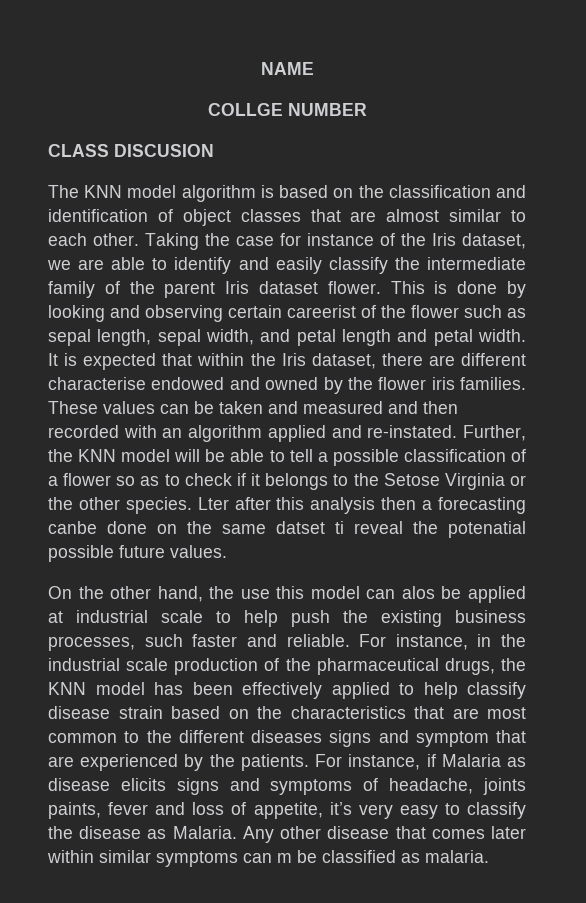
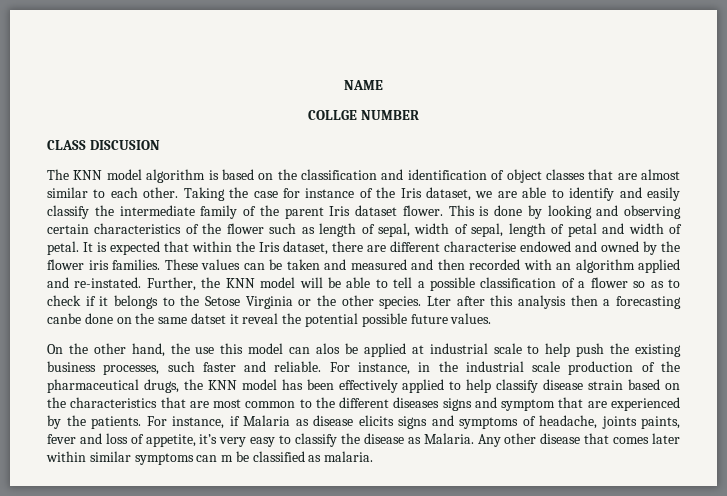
- This is done by looking and observing certain careerist of the flower such as sepal length, sepal width, and petal length and petal width.
+ This is done by looking and observing certain characteristics of the flower such as length of sepal, width of sepal, length of petal and width of petal.
- Lter after this analysis then a forecasting canbe done on the same datset ti reveal the potenatial possible future values.
+ Lter after this analysis then a forecasting canbe done on the same datset it reveal the potential possible future values.

